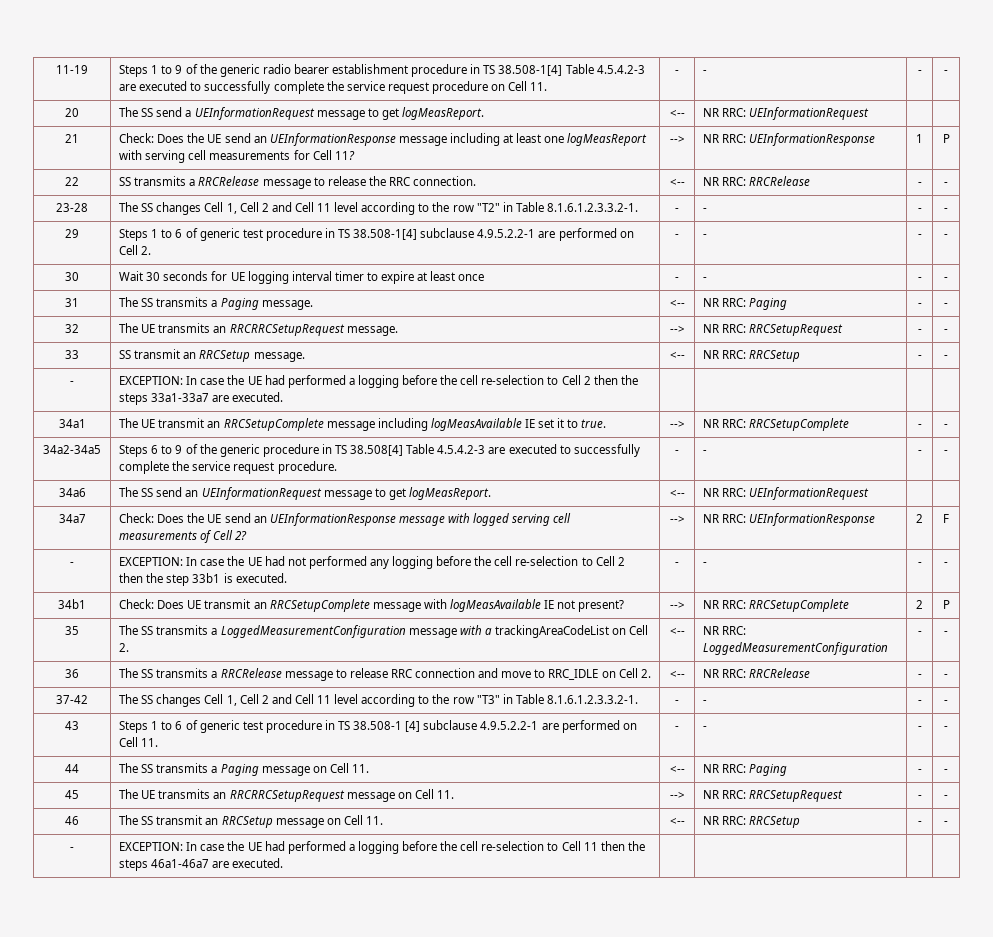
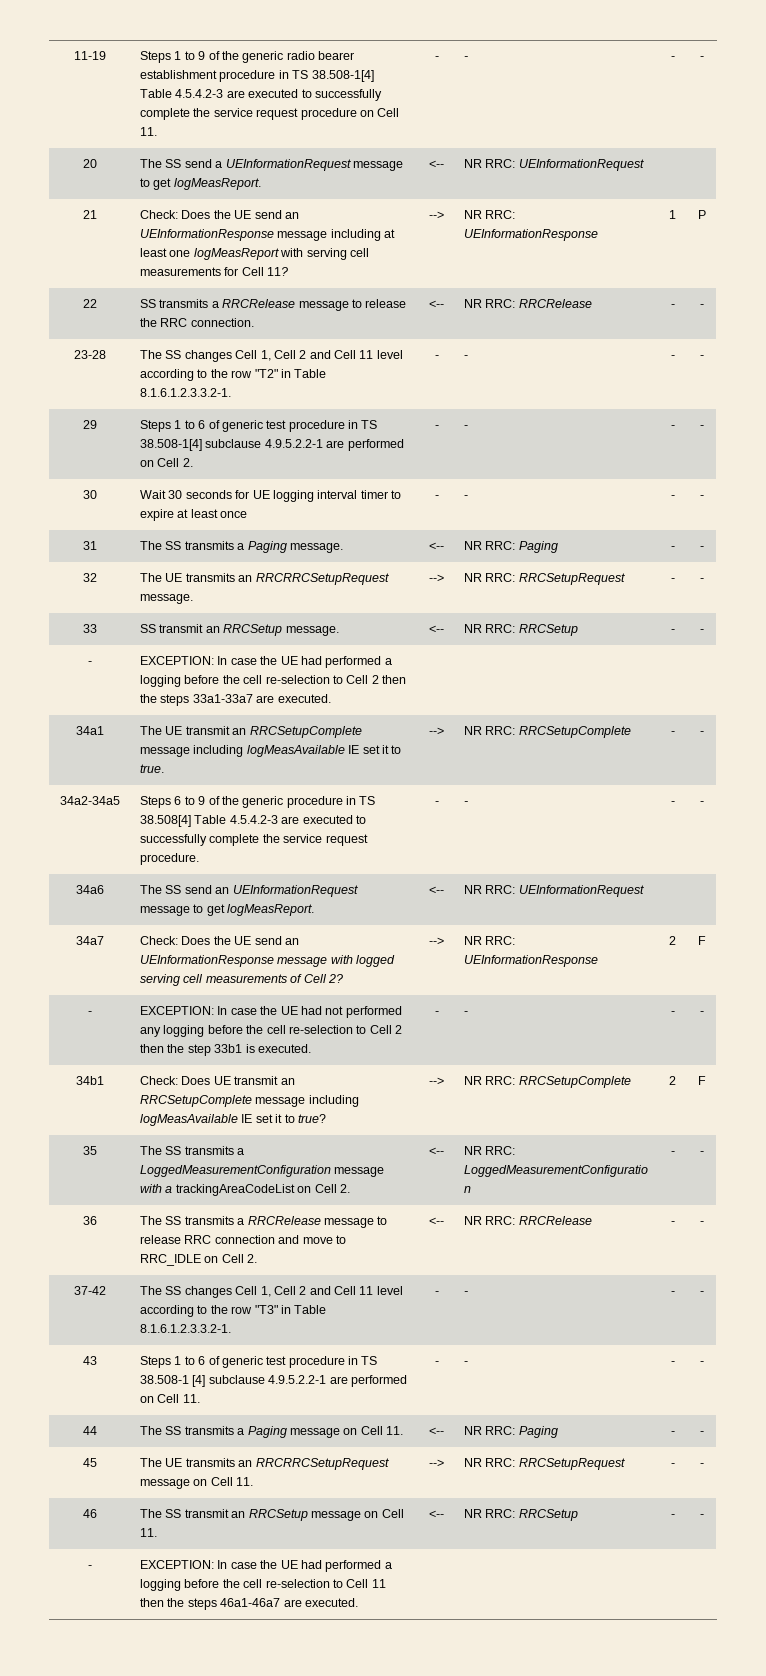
- 34b1 | Check: Does UE transmit an RRCSetupComplete message with logMeasAvailable IE not present? | --> | NR RRC: RRCSetupComplete | 2 | P
+ 34b1 | Check: Does UE transmit an RRCSetupComplete message including logMeasAvailable IE set it to true? | --> | NR RRC: RRCSetupComplete | 2 | F

